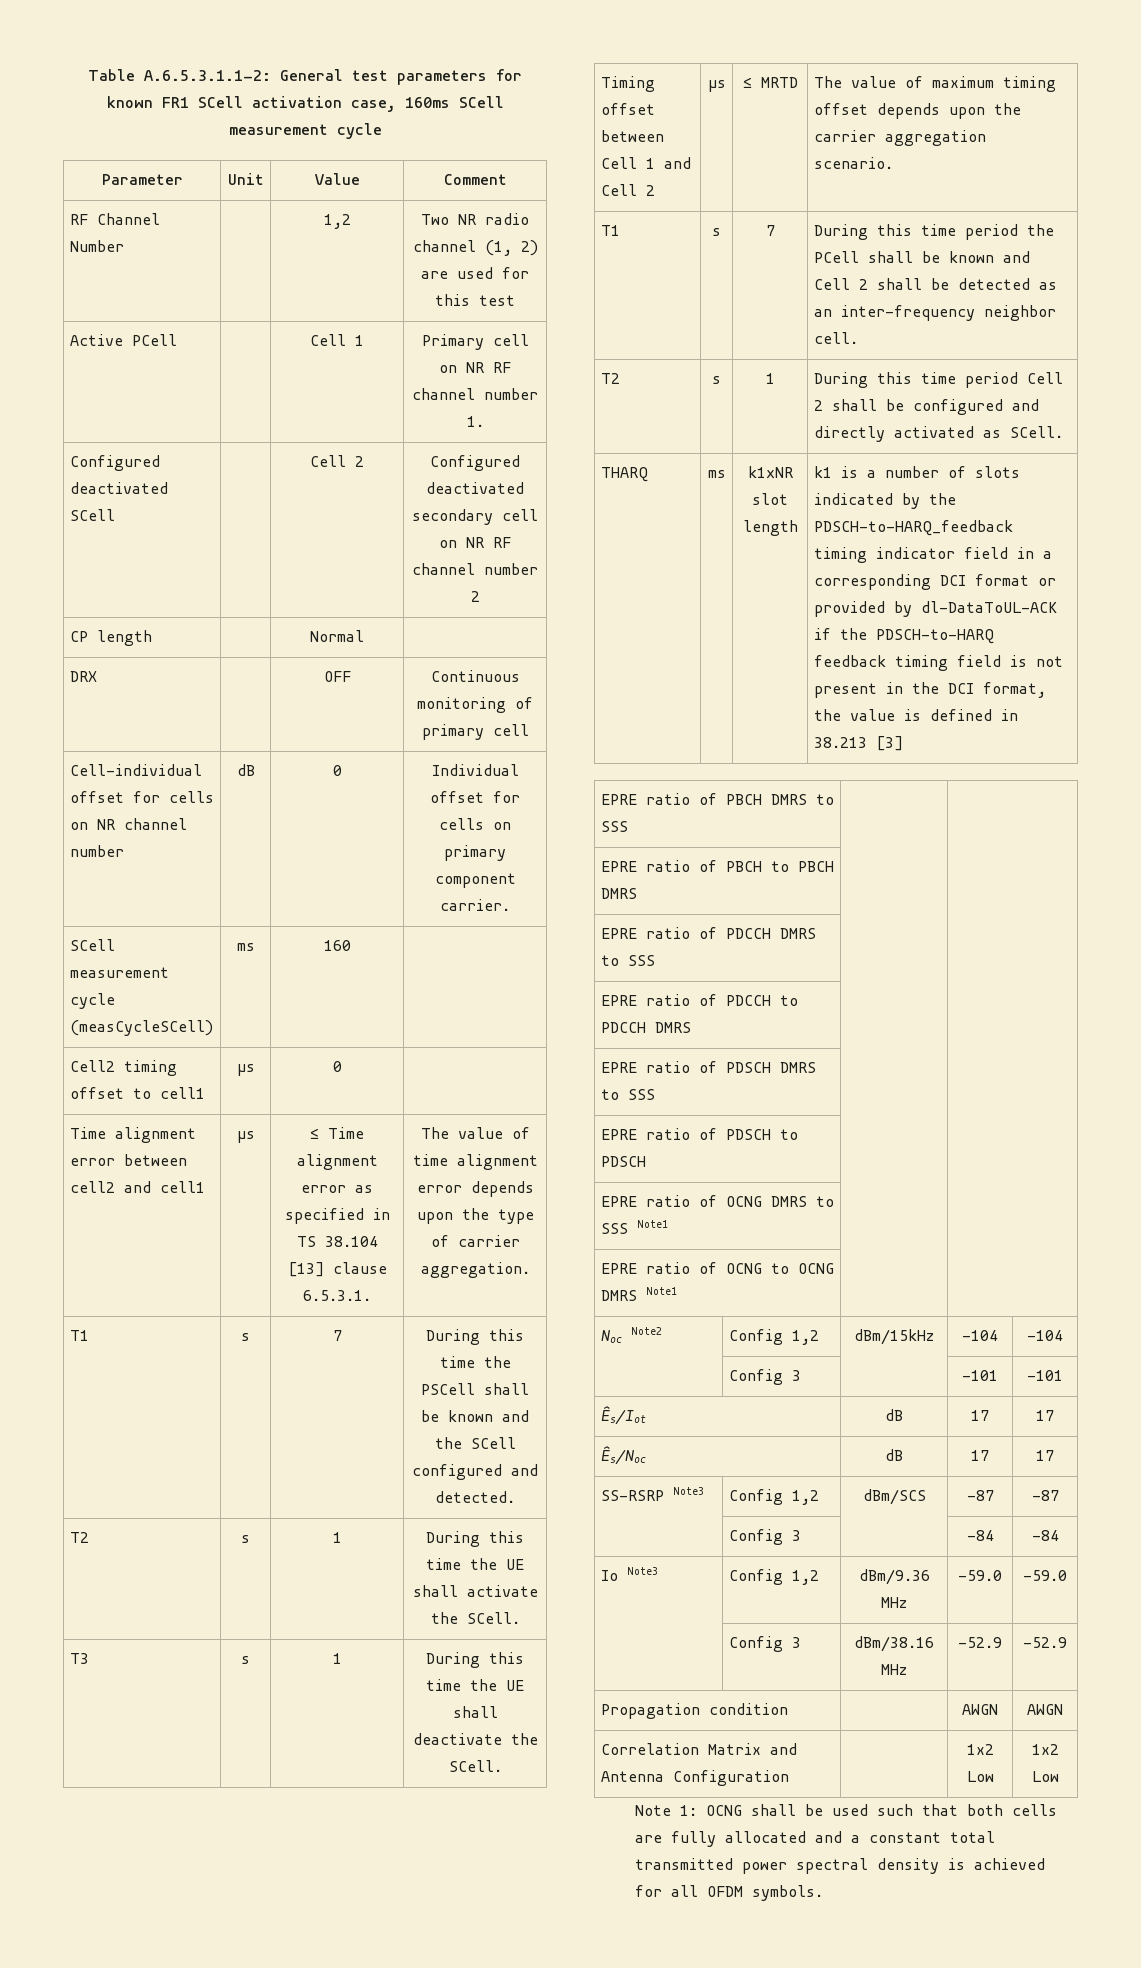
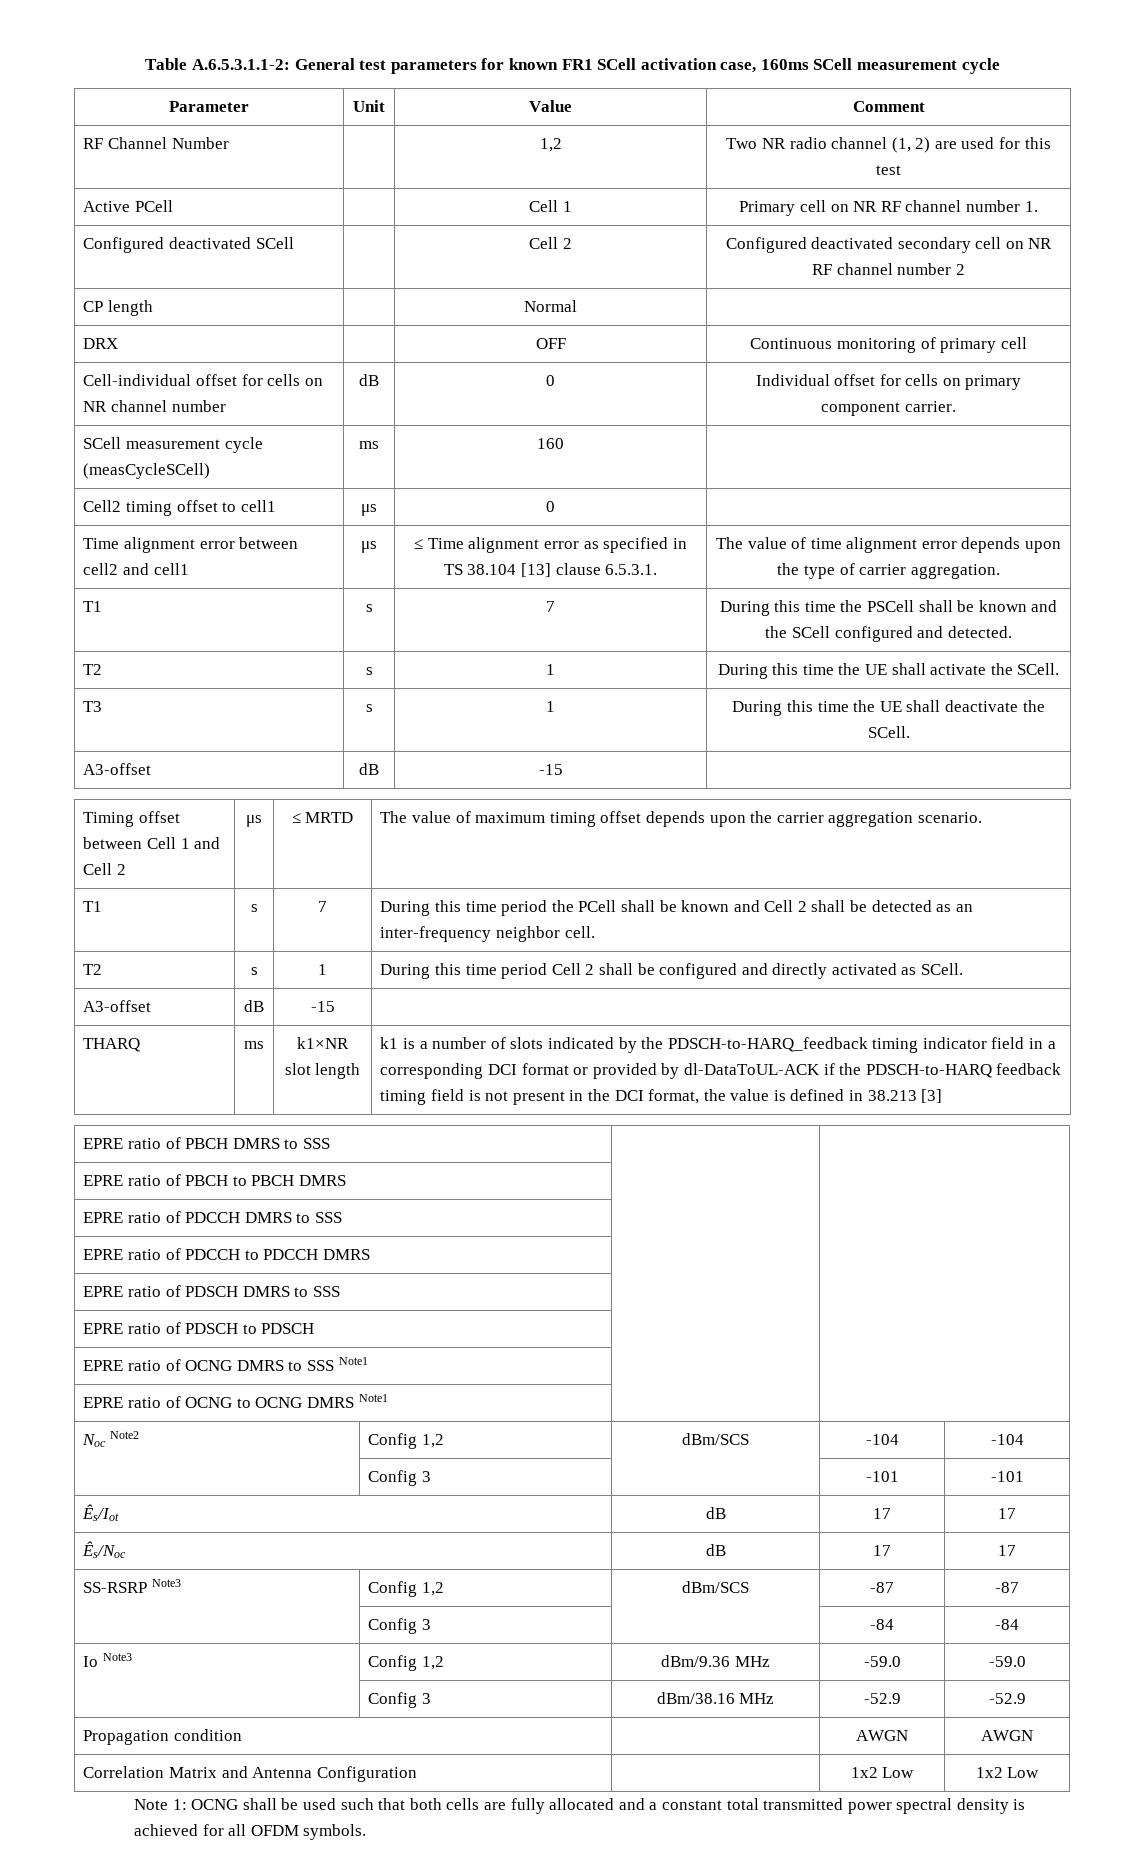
  T3 | s | 1 | During this time the UE shall deactivate the SCell.
+ A3-offset | dB | -15 |
  T2 | s | 1 | During this time period Cell 2 shall be configured and directly activated as SCell.
+ A3-offset | dB | -15 |
- Noc Note2 | Config 1,2 | dBm/15kHz | -104 | -104
+ Noc Note2 | Config 1,2 | dBm/SCS | -104 | -104

